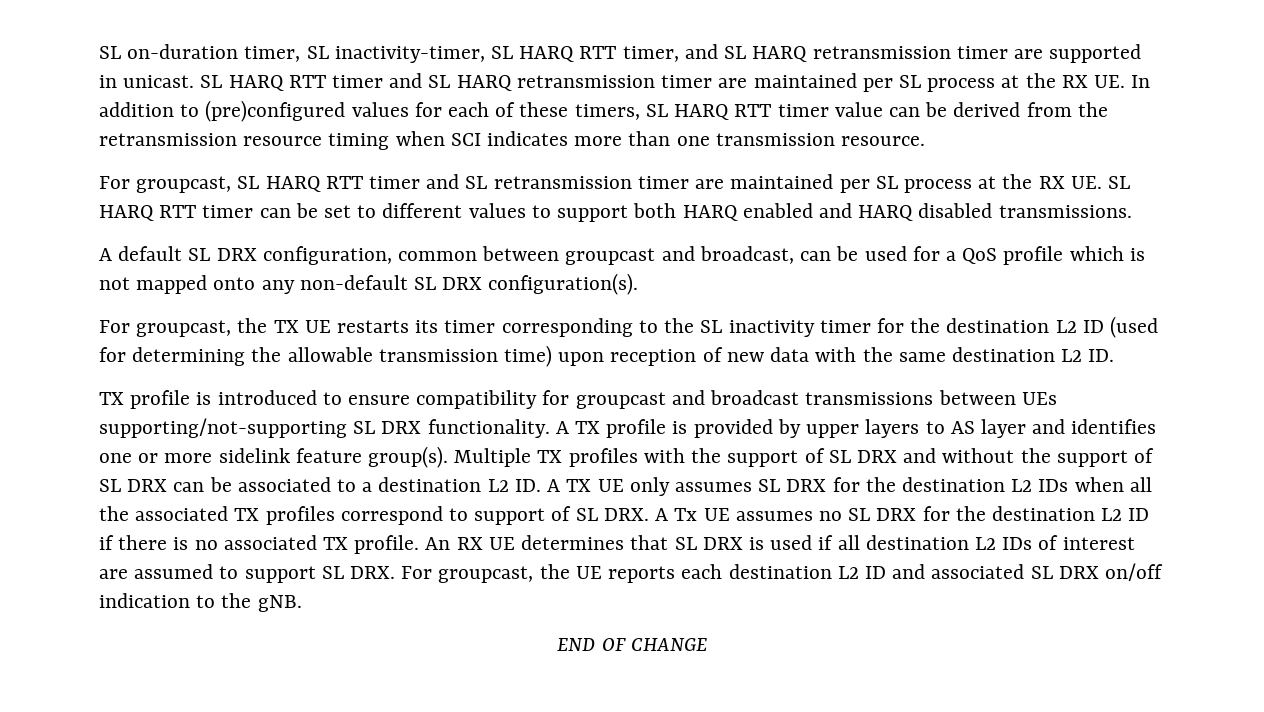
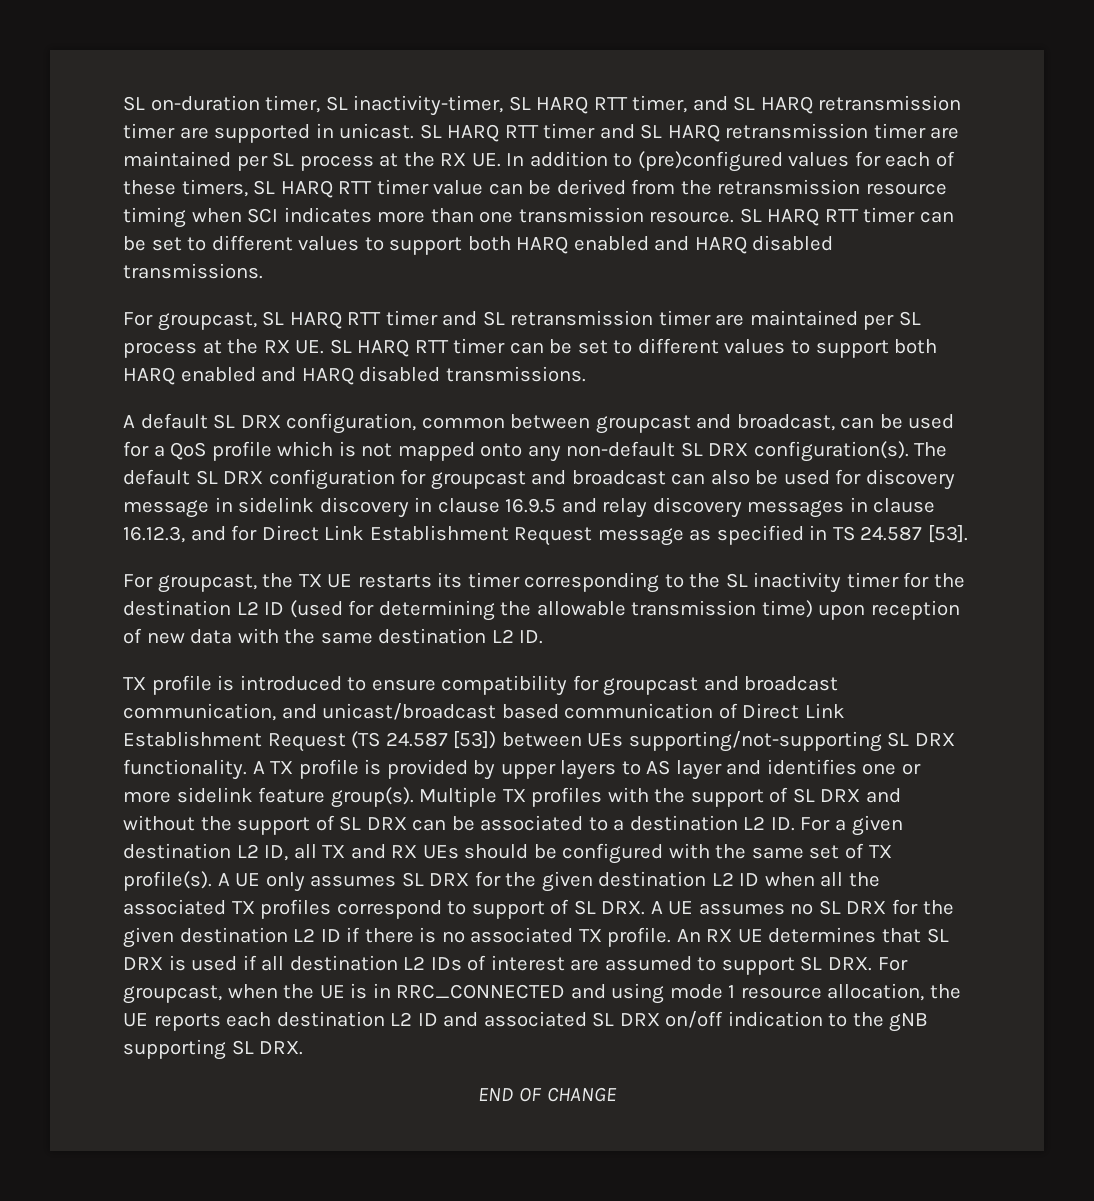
- SL HARQ RTT timer and SL HARQ retransmission timer are maintained per SL process at the RX UE. In addition to (pre)configured values for each of these timers, SL HARQ RTT timer value can be derived from the retransmission resource timing when SCI indicates more than one transmission resource.
+ SL HARQ RTT timer and SL HARQ retransmission timer are maintained per SL process at the RX UE. In addition to (pre)configured values for each of these timers, SL HARQ RTT timer value can be derived from the retransmission resource timing when SCI indicates more than one transmission resource. SL HARQ RTT timer can be set to different values to support both HARQ enabled and HARQ disabled transmissions.
+ The default SL DRX configuration for groupcast and broadcast can also be used for discovery message in sidelink discovery in clause 16.9.5 and relay discovery messages in clause 16.12.3, and for Direct Link Establishment Request message as specified in TS 24.587 [53].
- TX profile is introduced to ensure compatibility for groupcast and broadcast transmissions between UEs supporting/not-supporting SL DRX functionality.
+ TX profile is introduced to ensure compatibility for groupcast and broadcast communication, and unicast/broadcast based communication of Direct Link Establishment Request (TS 24.587 [53]) between UEs supporting/not-supporting SL DRX functionality.
- Multiple TX profiles with the support of SL DRX and without the support of SL DRX can be associated to a destination L2 ID. A TX UE only assumes SL DRX for the destination L2 IDs when all the associated TX profiles correspond to support of SL DRX. A Tx UE assumes no SL DRX for the destination L2 ID if there is no associated TX profile.
+ Multiple TX profiles with the support of SL DRX and without the support of SL DRX can be associated to a destination L2 ID. For a given destination L2 ID, all TX and RX UEs should be configured with the same set of TX profile(s). A UE only assumes SL DRX for the given destination L2 ID when all the associated TX profiles correspond to support of SL DRX. A UE assumes no SL DRX for the given destination L2 ID if there is no associated TX profile.
- An RX UE determines that SL DRX is used if all destination L2 IDs of interest are assumed to support SL DRX. For groupcast, the UE reports each destination L2 ID and associated SL DRX on/off indication to the gNB.
+ An RX UE determines that SL DRX is used if all destination L2 IDs of interest are assumed to support SL DRX. For groupcast, when the UE is in RRC_CONNECTED and using mode 1 resource allocation, the UE reports each destination L2 ID and associated SL DRX on/off indication to the gNB supporting SL DRX.

